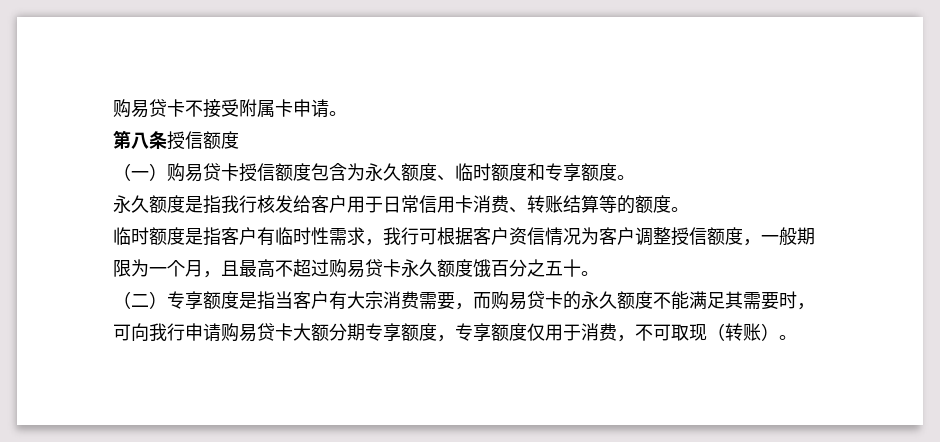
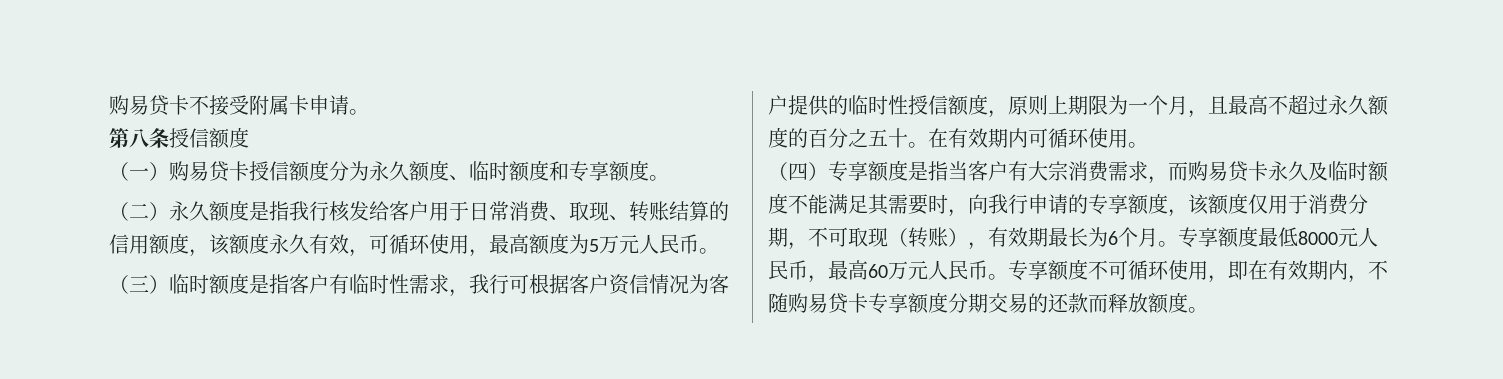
- （一）购易贷卡授信额度包含为永久额度、临时额度和专享额度。
+ （一）购易贷卡授信额度分为永久额度、临时额度和专享额度。
- 永久额度是指我行核发给客户用于日常信用卡消费、转账结算等的额度。
- 临时额度是指客户有临时性需求，我行可根据客户资信情况为客户调整授信额度，一般期限为一个月，且最高不超过购易贷卡永久额度饿百分之五十。
- （二）专享额度是指当客户有大宗消费需要，而购易贷卡的永久额度不能满足其需要时，可向我行申请购易贷卡大额分期专享额度，专享额度仅用于消费，不可取现（转账）。
+ （二）永久额度是指我行核发给客户用于日常消费、取现、转账结算的信用额度，该额度永久有效，可循环使用，最高额度为5万元人民币。
+ （三）临时额度是指客户有临时性需求，我行可根据客户资信情况为客户提供的临时性授信额度，原则上期限为一个月，且最高不超过永久额度的百分之五十。在有效期内可循环使用。
+ （四）专享额度是指当客户有大宗消费需求，而购易贷卡永久及临时额度不能满足其需要时，向我行申请的专享额度，该额度仅用于消费分期，不可取现（转账），有效期最长为6个月。专享额度最低8000元人民币，最高60万元人民币。专享额度不可循环使用，即在有效期内，不随购易贷卡专享额度分期交易的还款而释放额度。

